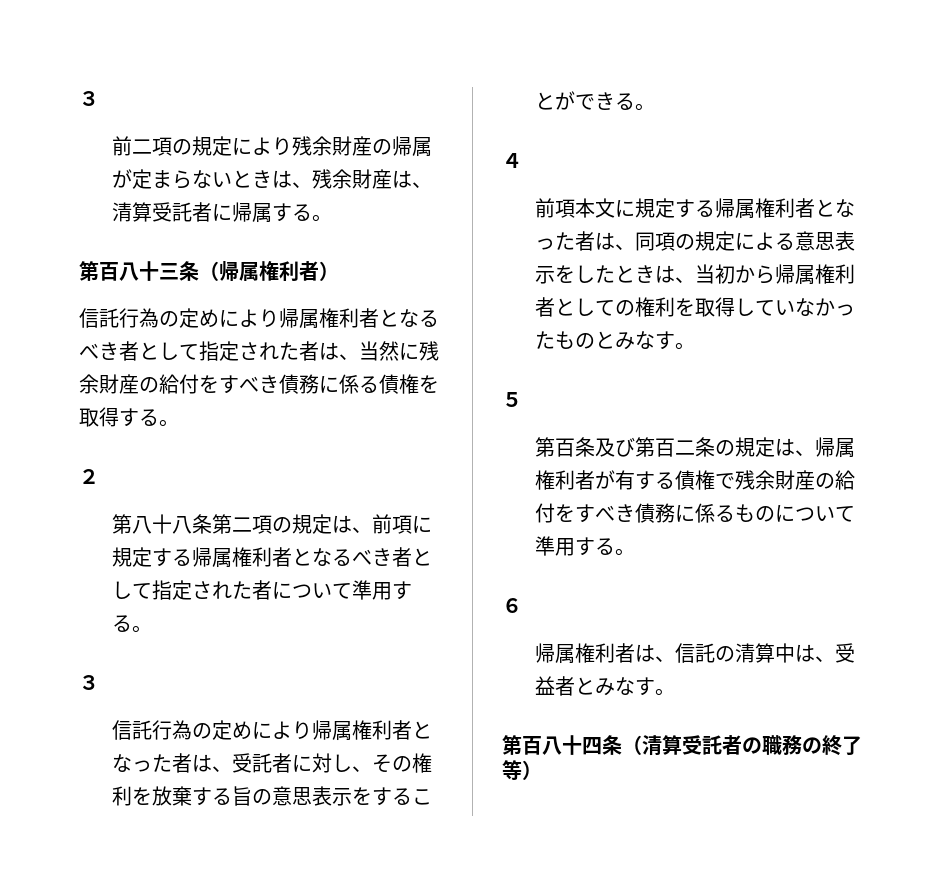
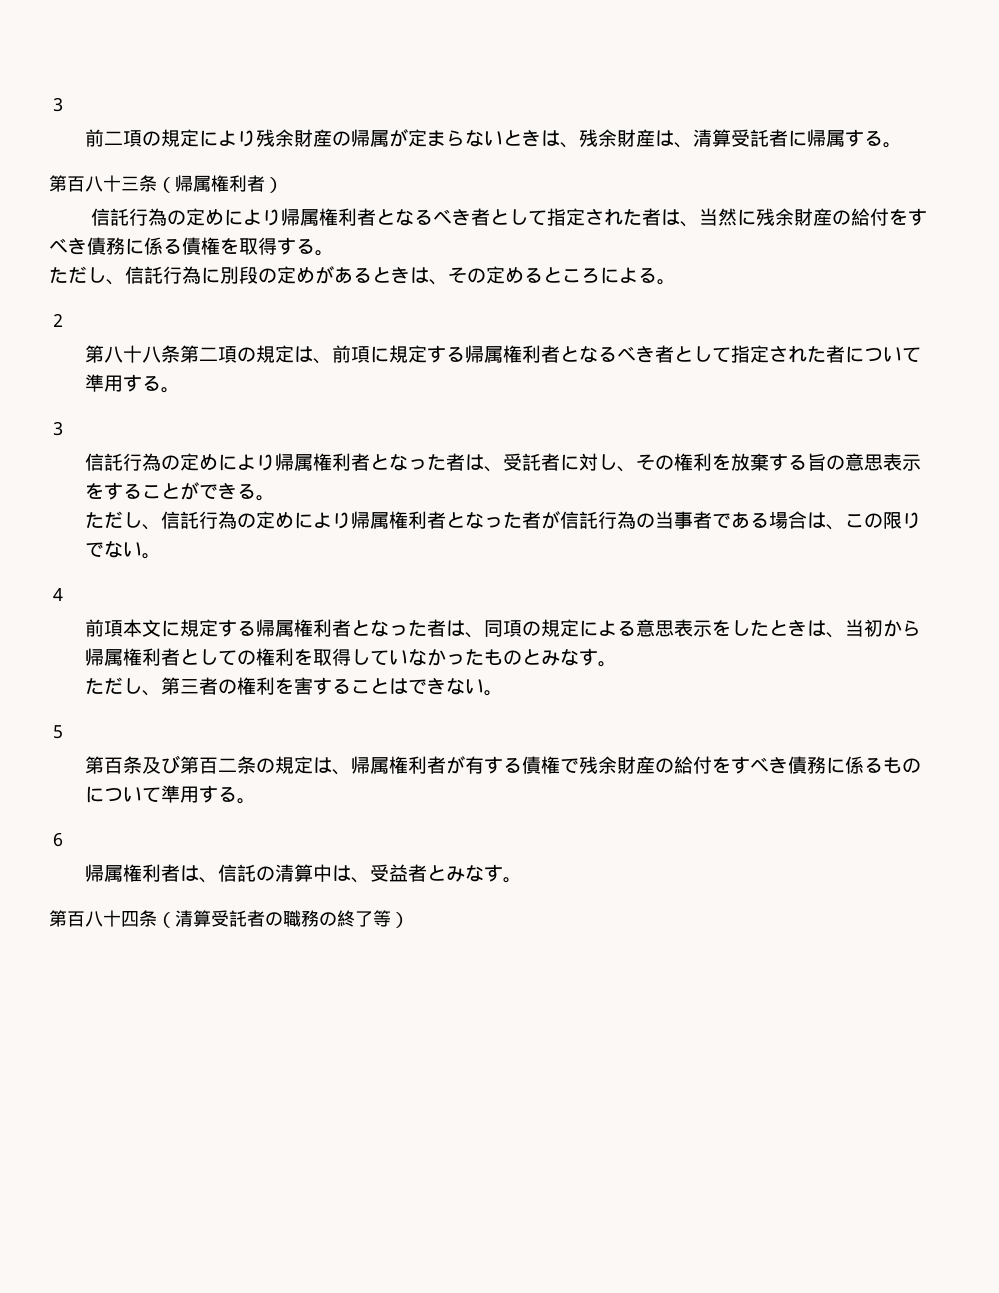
+ ただし、信託行為に別段の定めがあるときは、その定めるところによる。
+ ただし、信託行為の定めにより帰属権利者となった者が信託行為の当事者である場合は、この限りでない。
+ ただし、第三者の権利を害することはできない。

